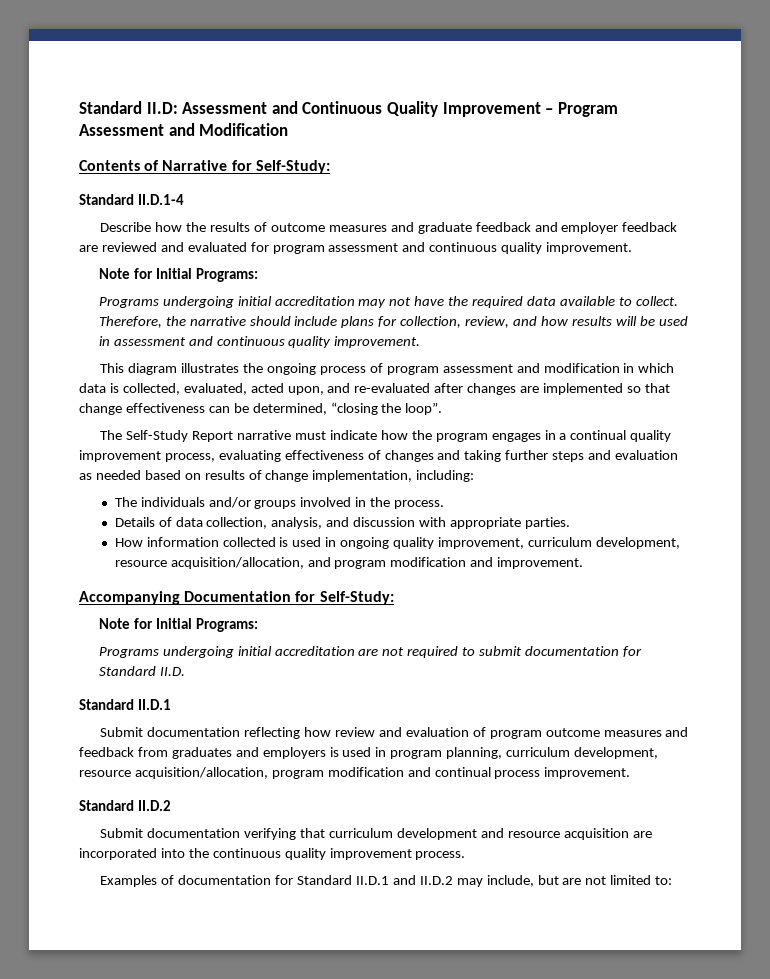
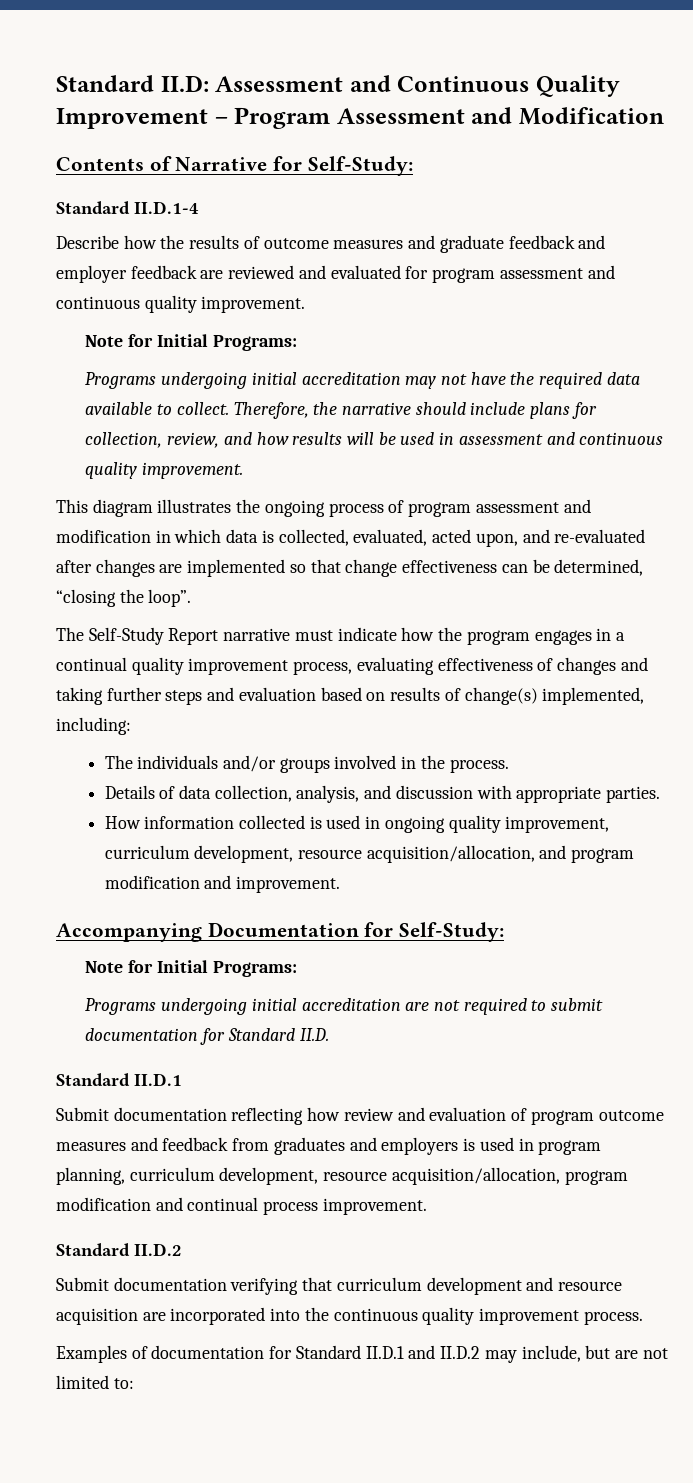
- The Self-Study Report narrative must indicate how the program engages in a continual quality improvement process, evaluating effectiveness of changes and taking further steps and evaluation as needed based on results of change implementation, including:
+ The Self-Study Report narrative must indicate how the program engages in a continual quality improvement process, evaluating effectiveness of changes and taking further steps and evaluation based on results of change(s) implemented, including:

